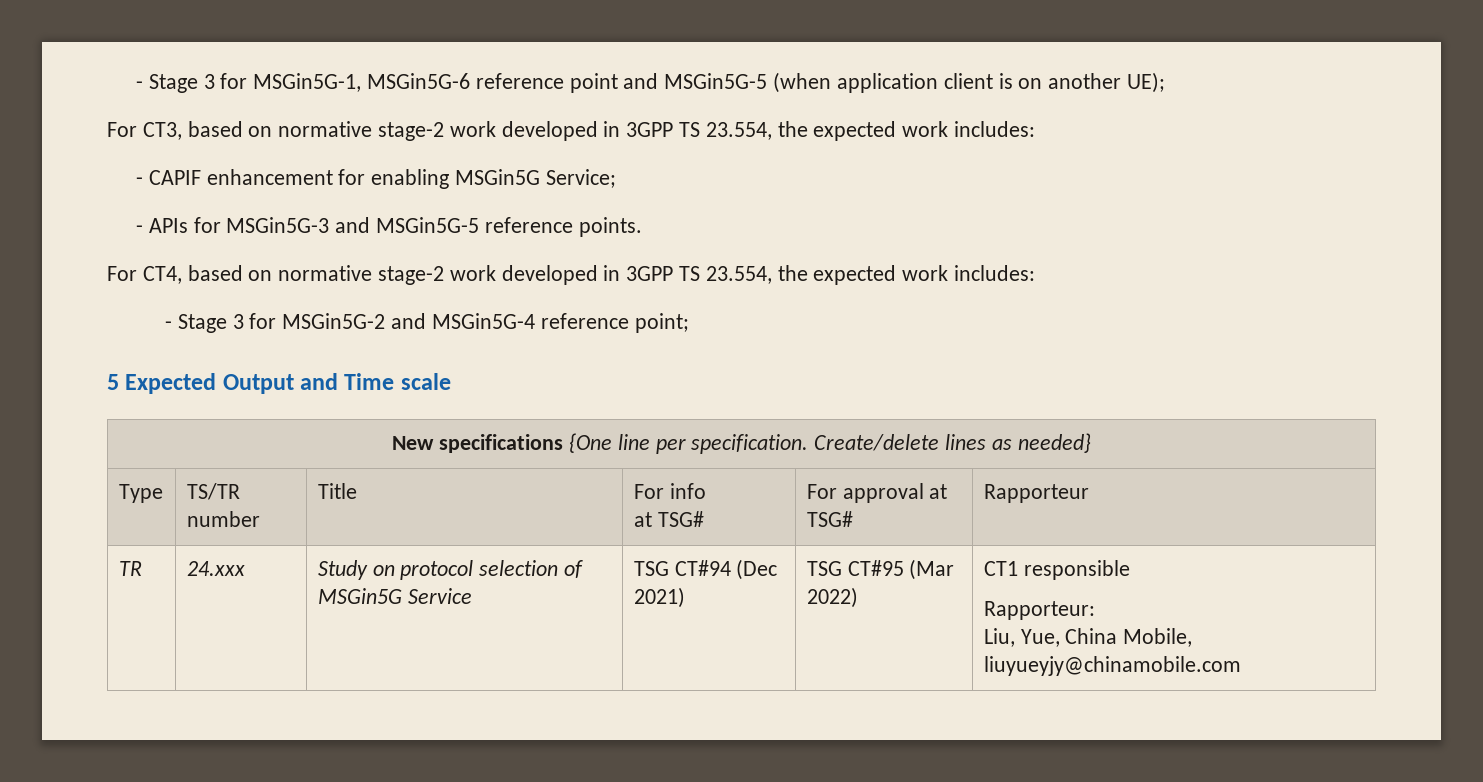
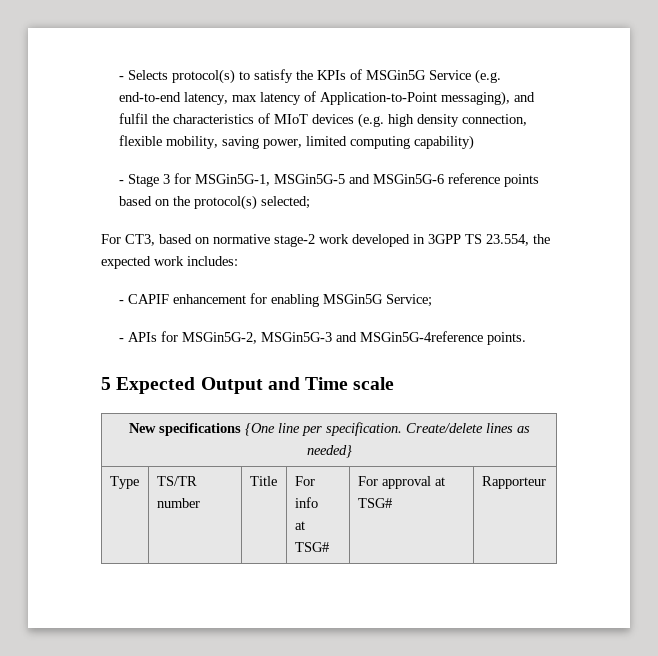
- - Stage 3 for MSGin5G-1, MSGin5G-6 reference point and MSGin5G-5 (when application client is on another UE);
+ - Selects protocol(s) to satisfy the KPIs of MSGin5G Service (e.g. end-to-end latency, max latency of Application-to-Point messaging), and fulfil the characteristics of MIoT devices (e.g. high density connection, flexible mobility, saving power, limited computing capability)
+ - Stage 3 for MSGin5G-1, MSGin5G-5 and MSGin5G-6 reference points based on the protocol(s) selected;
- - APIs for MSGin5G-3 and MSGin5G-5 reference points.
+ - APIs for MSGin5G-2, MSGin5G-3 and MSGin5G-4reference points.
- For CT4, based on normative stage-2 work developed in 3GPP TS 23.554, the expected work includes:
- - Stage 3 for MSGin5G-2 and MSGin5G-4 reference point;
- TR | 24.xxx | Study on protocol selection of MSGin5G Service | TSG CT#94 (Dec 2021) | TSG CT#95 (Mar 2022) | CT1 responsible
- Rapporteur:
- Liu, Yue, China Mobile, liuyueyjy@chinamobile.com

